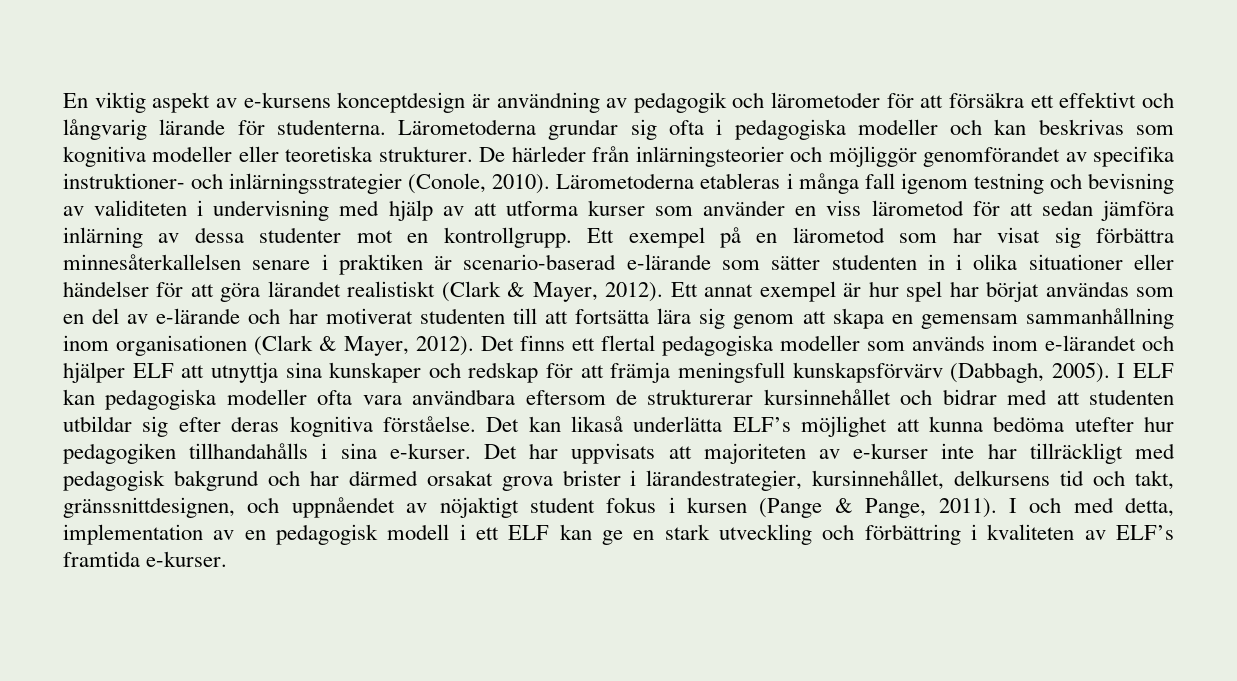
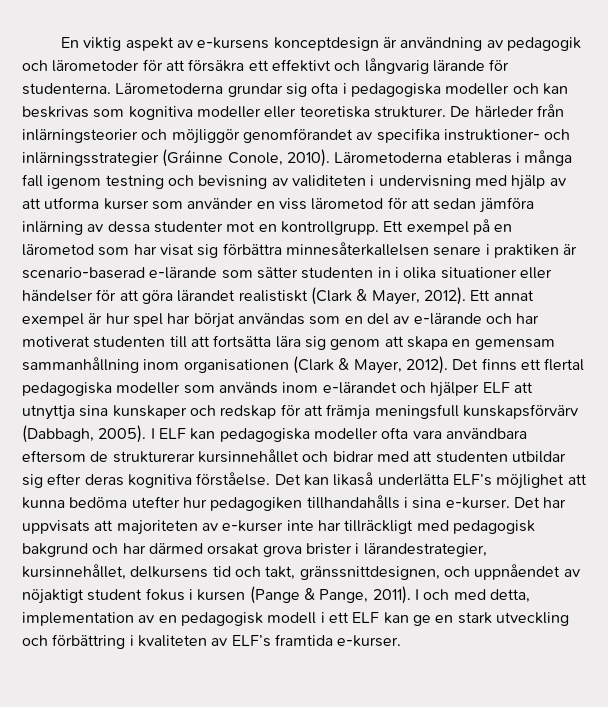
- De härleder från inlärningsteorier och möjliggör genomförandet av specifika instruktioner- och inlärningsstrategier (Conole, 2010).
+ De härleder från inlärningsteorier och möjliggör genomförandet av specifika instruktioner- och inlärningsstrategier (Gráinne Conole, 2010).

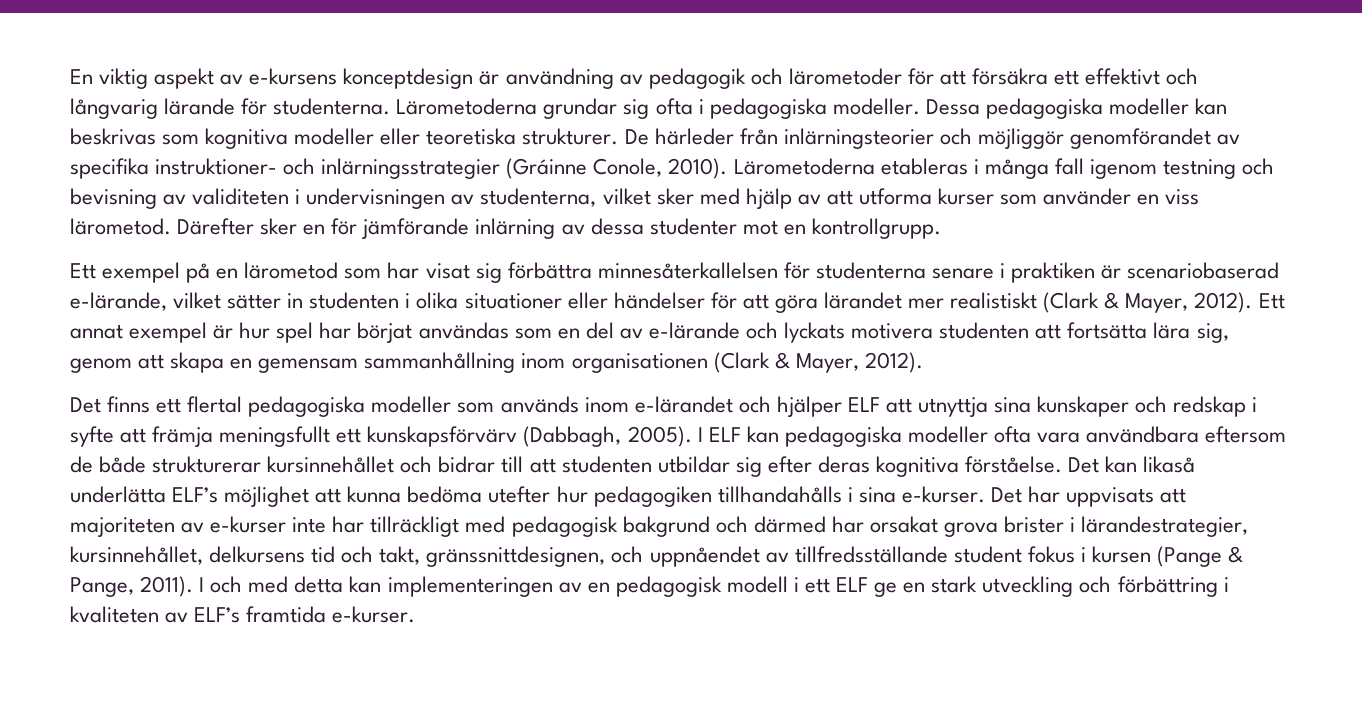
- Lärometoderna grundar sig ofta i pedagogiska modeller och kan beskrivas som kognitiva modeller eller teoretiska strukturer.
+ Lärometoderna grundar sig ofta i pedagogiska modeller. Dessa pedagogiska modeller kan beskrivas som kognitiva modeller eller teoretiska strukturer.
- Lärometoderna etableras i många fall igenom testning och bevisning av validiteten i undervisning med hjälp av att utforma kurser som använder en viss lärometod för att sedan jämföra inlärning av dessa studenter mot en kontrollgrupp. Ett exempel på en lärometod som har visat sig förbättra minnesåterkallelsen senare i praktiken är scenario-baserad e-lärande som sätter studenten in i olika situationer eller händelser för att göra lärandet realistiskt (Clark & Mayer, 2012).
+ Lärometoderna etableras i många fall igenom testning och bevisning av validiteten i undervisningen av studenterna, vilket sker med hjälp av att utforma kurser som använder en viss lärometod. Därefter sker en för jämförande inlärning av dessa studenter mot en kontrollgrupp.
+ Ett exempel på en lärometod som har visat sig förbättra minnesåterkallelsen för studenterna senare i praktiken är scenariobaserad e-lärande, vilket sätter in studenten i olika situationer eller händelser för att göra lärandet mer realistiskt (Clark & Mayer, 2012).
- Ett annat exempel är hur spel har börjat användas som en del av e-lärande och har motiverat studenten till att fortsätta lära sig genom att skapa en gemensam sammanhållning inom organisationen (Clark & Mayer, 2012). Det finns ett flertal pedagogiska modeller som används inom e-lärandet och hjälper ELF att utnyttja sina kunskaper och redskap för att främja meningsfull kunskapsförvärv (Dabbagh, 2005).
+ Ett annat exempel är hur spel har börjat användas som en del av e-lärande och lyckats motivera studenten att fortsätta lära sig, genom att skapa en gemensam sammanhållning inom organisationen (Clark & Mayer, 2012).
+ Det finns ett flertal pedagogiska modeller som används inom e-lärandet och hjälper ELF att utnyttja sina kunskaper och redskap i syfte att främja meningsfullt ett kunskapsförvärv (Dabbagh, 2005).
- I ELF kan pedagogiska modeller ofta vara användbara eftersom de strukturerar kursinnehållet och bidrar med att studenten utbildar sig efter deras kognitiva förståelse.
+ I ELF kan pedagogiska modeller ofta vara användbara eftersom de både strukturerar kursinnehållet och bidrar till att studenten utbildar sig efter deras kognitiva förståelse.
- Det har uppvisats att majoriteten av e-kurser inte har tillräckligt med pedagogisk bakgrund och har därmed orsakat grova brister i lärandestrategier, kursinnehållet, delkursens tid och takt, gränssnittdesignen, och uppnåendet av nöjaktigt student fokus i kursen (Pange & Pange, 2011).
+ Det har uppvisats att majoriteten av e-kurser inte har tillräckligt med pedagogisk bakgrund och därmed har orsakat grova brister i lärandestrategier, kursinnehållet, delkursens tid och takt, gränssnittdesignen, och uppnåendet av tillfredsställande student fokus i kursen (Pange & Pange, 2011).
- I och med detta, implementation av en pedagogisk modell i ett ELF kan ge en stark utveckling och förbättring i kvaliteten av ELF’s framtida e-kurser.
+ I och med detta kan implementeringen av en pedagogisk modell i ett ELF ge en stark utveckling och förbättring i kvaliteten av ELF’s framtida e-kurser.

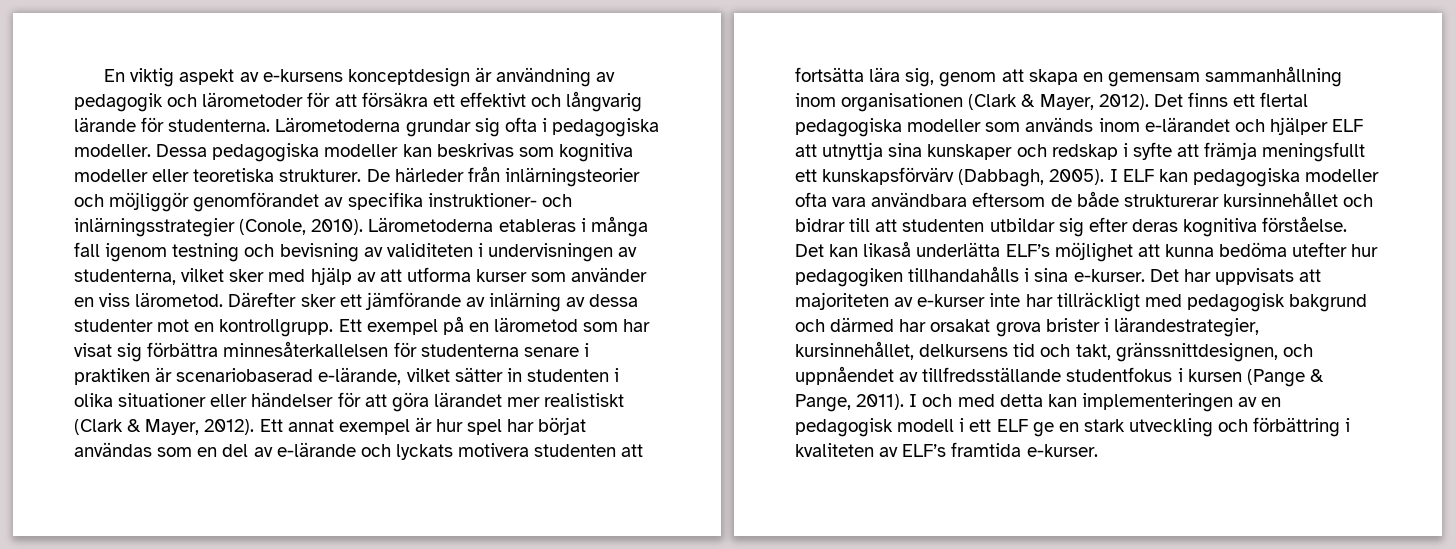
- De härleder från inlärningsteorier och möjliggör genomförandet av specifika instruktioner- och inlärningsstrategier (Gráinne Conole, 2010).
+ De härleder från inlärningsteorier och möjliggör genomförandet av specifika instruktioner- och inlärningsstrategier (Conole, 2010).
- Därefter sker en för jämförande inlärning av dessa studenter mot en kontrollgrupp.
- Ett exempel på en lärometod som har visat sig förbättra minnesåterkallelsen för studenterna senare i praktiken är scenariobaserad e-lärande, vilket sätter in studenten i olika situationer eller händelser för att göra lärandet mer realistiskt (Clark & Mayer, 2012).
+ Därefter sker ett jämförande av inlärning av dessa studenter mot en kontrollgrupp. Ett exempel på en lärometod som har visat sig förbättra minnesåterkallelsen för studenterna senare i praktiken är scenariobaserad e-lärande, vilket sätter in studenten i olika situationer eller händelser för att göra lärandet mer realistiskt (Clark & Mayer, 2012).
- Ett annat exempel är hur spel har börjat användas som en del av e-lärande och lyckats motivera studenten att fortsätta lära sig, genom att skapa en gemensam sammanhållning inom organisationen (Clark & Mayer, 2012).
- Det finns ett flertal pedagogiska modeller som används inom e-lärandet och hjälper ELF att utnyttja sina kunskaper och redskap i syfte att främja meningsfullt ett kunskapsförvärv (Dabbagh, 2005).
+ Ett annat exempel är hur spel har börjat användas som en del av e-lärande och lyckats motivera studenten att fortsätta lära sig, genom att skapa en gemensam sammanhållning inom organisationen (Clark & Mayer, 2012). Det finns ett flertal pedagogiska modeller som används inom e-lärandet och hjälper ELF att utnyttja sina kunskaper och redskap i syfte att främja meningsfullt ett kunskapsförvärv (Dabbagh, 2005).
- Det har uppvisats att majoriteten av e-kurser inte har tillräckligt med pedagogisk bakgrund och därmed har orsakat grova brister i lärandestrategier, kursinnehållet, delkursens tid och takt, gränssnittdesignen, och uppnåendet av tillfredsställande student fokus i kursen (Pange & Pange, 2011).
+ Det har uppvisats att majoriteten av e-kurser inte har tillräckligt med pedagogisk bakgrund och därmed har orsakat grova brister i lärandestrategier, kursinnehållet, delkursens tid och takt, gränssnittdesignen, och uppnåendet av tillfredsställande studentfokus i kursen (Pange & Pange, 2011).

